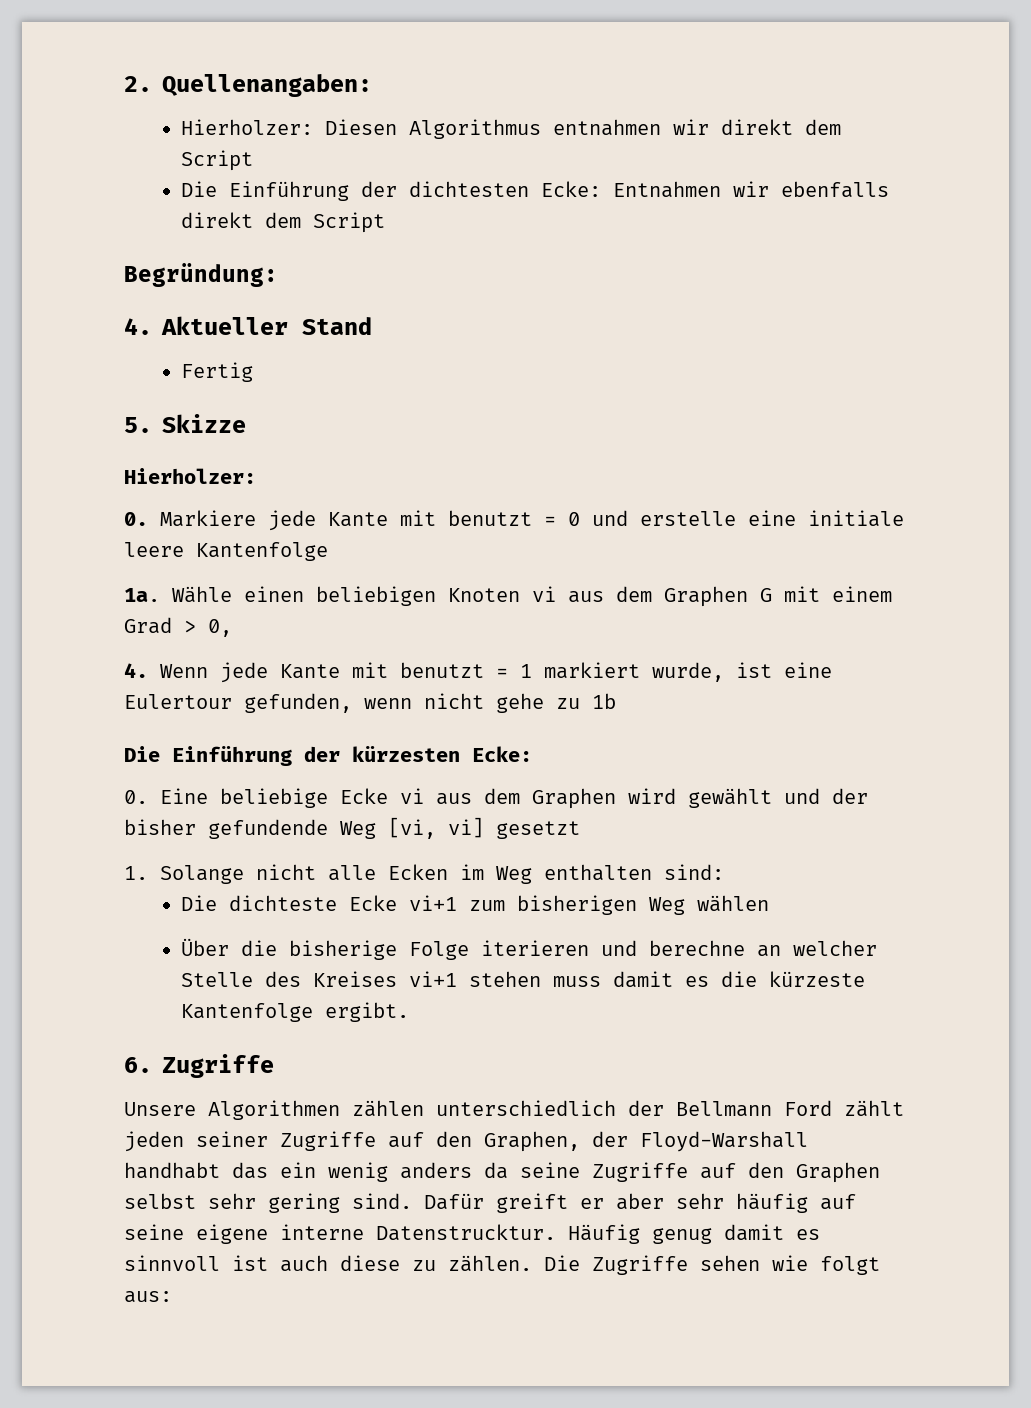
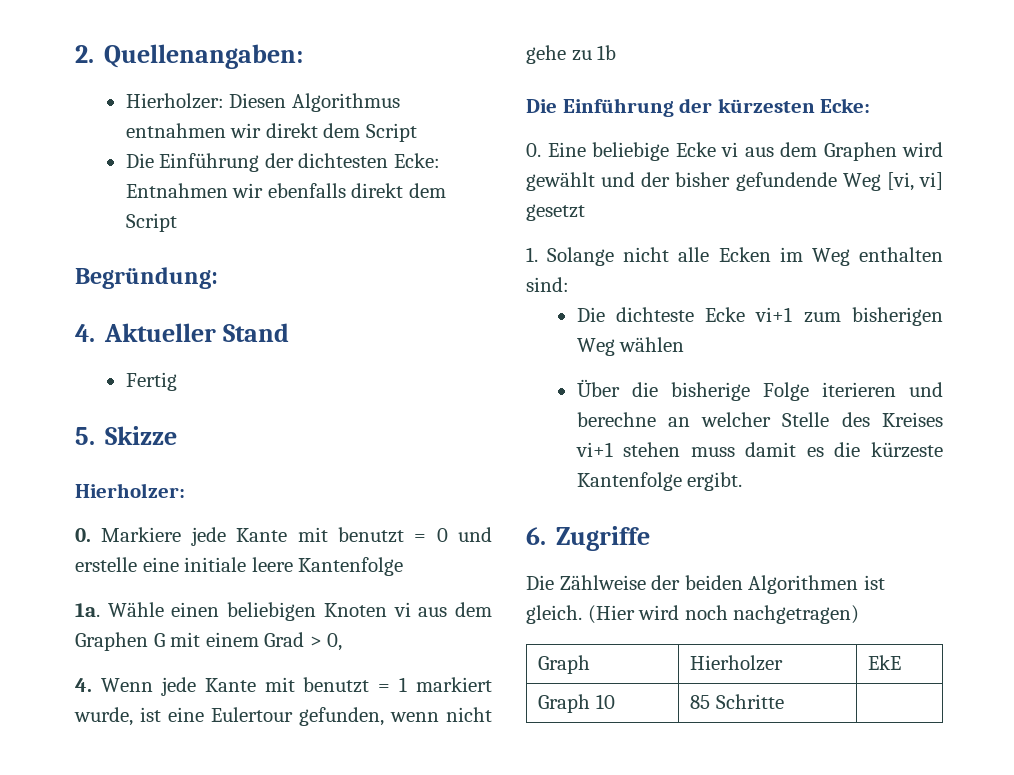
- Unsere Algorithmen zählen unterschiedlich der Bellmann Ford zählt jeden seiner Zugriffe auf den Graphen, der Floyd-Warshall handhabt das ein wenig anders da seine Zugriffe auf den Graphen selbst sehr gering sind. Dafür greift er aber sehr häufig auf seine eigene interne Datenstrucktur. Häufig genug damit es sinnvoll ist auch diese zu zählen. Die Zugriffe sehen wie folgt aus:
+ Die Zählweise der beiden Algorithmen ist gleich. (Hier wird noch nachgetragen)
+ Graph | Hierholzer | EkE
+ Graph 10 | 85 Schritte |

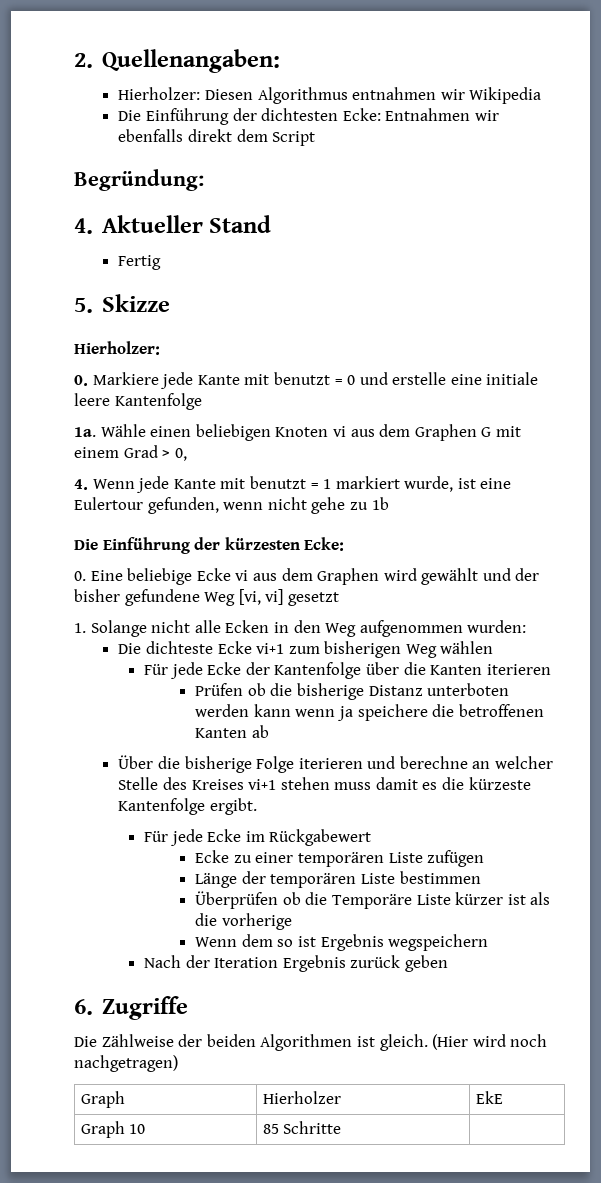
- Hierholzer: Diesen Algorithmus entnahmen wir direkt dem Script
+ Hierholzer: Diesen Algorithmus entnahmen wir Wikipedia
- 0. Eine beliebige Ecke vi aus dem Graphen wird gewählt und der bisher gefundende Weg [vi, vi] gesetzt
+ 0. Eine beliebige Ecke vi aus dem Graphen wird gewählt und der bisher gefundene Weg [vi, vi] gesetzt
- 1. Solange nicht alle Ecken im Weg enthalten sind:
+ 1. Solange nicht alle Ecken in den Weg aufgenommen wurden:
+ Für jede Ecke der Kantenfolge über die Kanten iterieren
+ Prüfen ob die bisherige Distanz unterboten werden kann wenn ja speichere die betroffenen Kanten ab
+ Für jede Ecke im Rückgabewert
+ Ecke zu einer temporären Liste zufügen
+ Länge der temporären Liste bestimmen
+ Überprüfen ob die Temporäre Liste kürzer ist als die vorherige
+ Wenn dem so ist Ergebnis wegspeichern
+ Nach der Iteration Ergebnis zurück geben

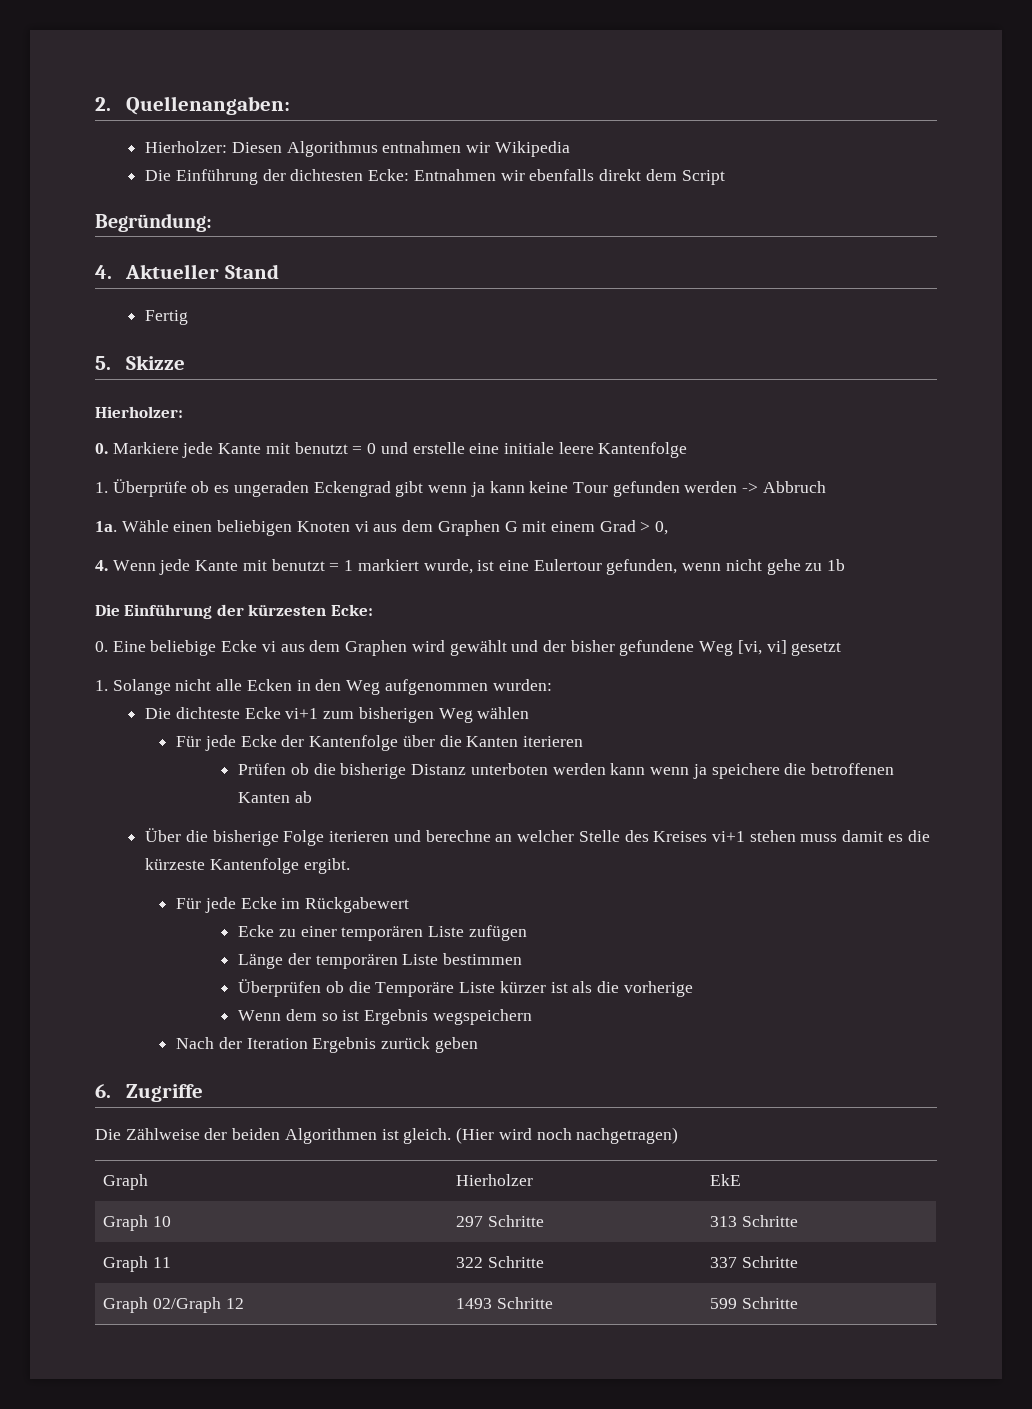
+ 1. Überprüfe ob es ungeraden Eckengrad gibt wenn ja kann keine Tour gefunden werden -> Abbruch
- Graph 10 | 85 Schritte |
+ Graph 10 | 297 Schritte | 313 Schritte
+ Graph 11 | 322 Schritte | 337 Schritte
+ Graph 02/Graph 12 | 1493 Schritte | 599 Schritte

